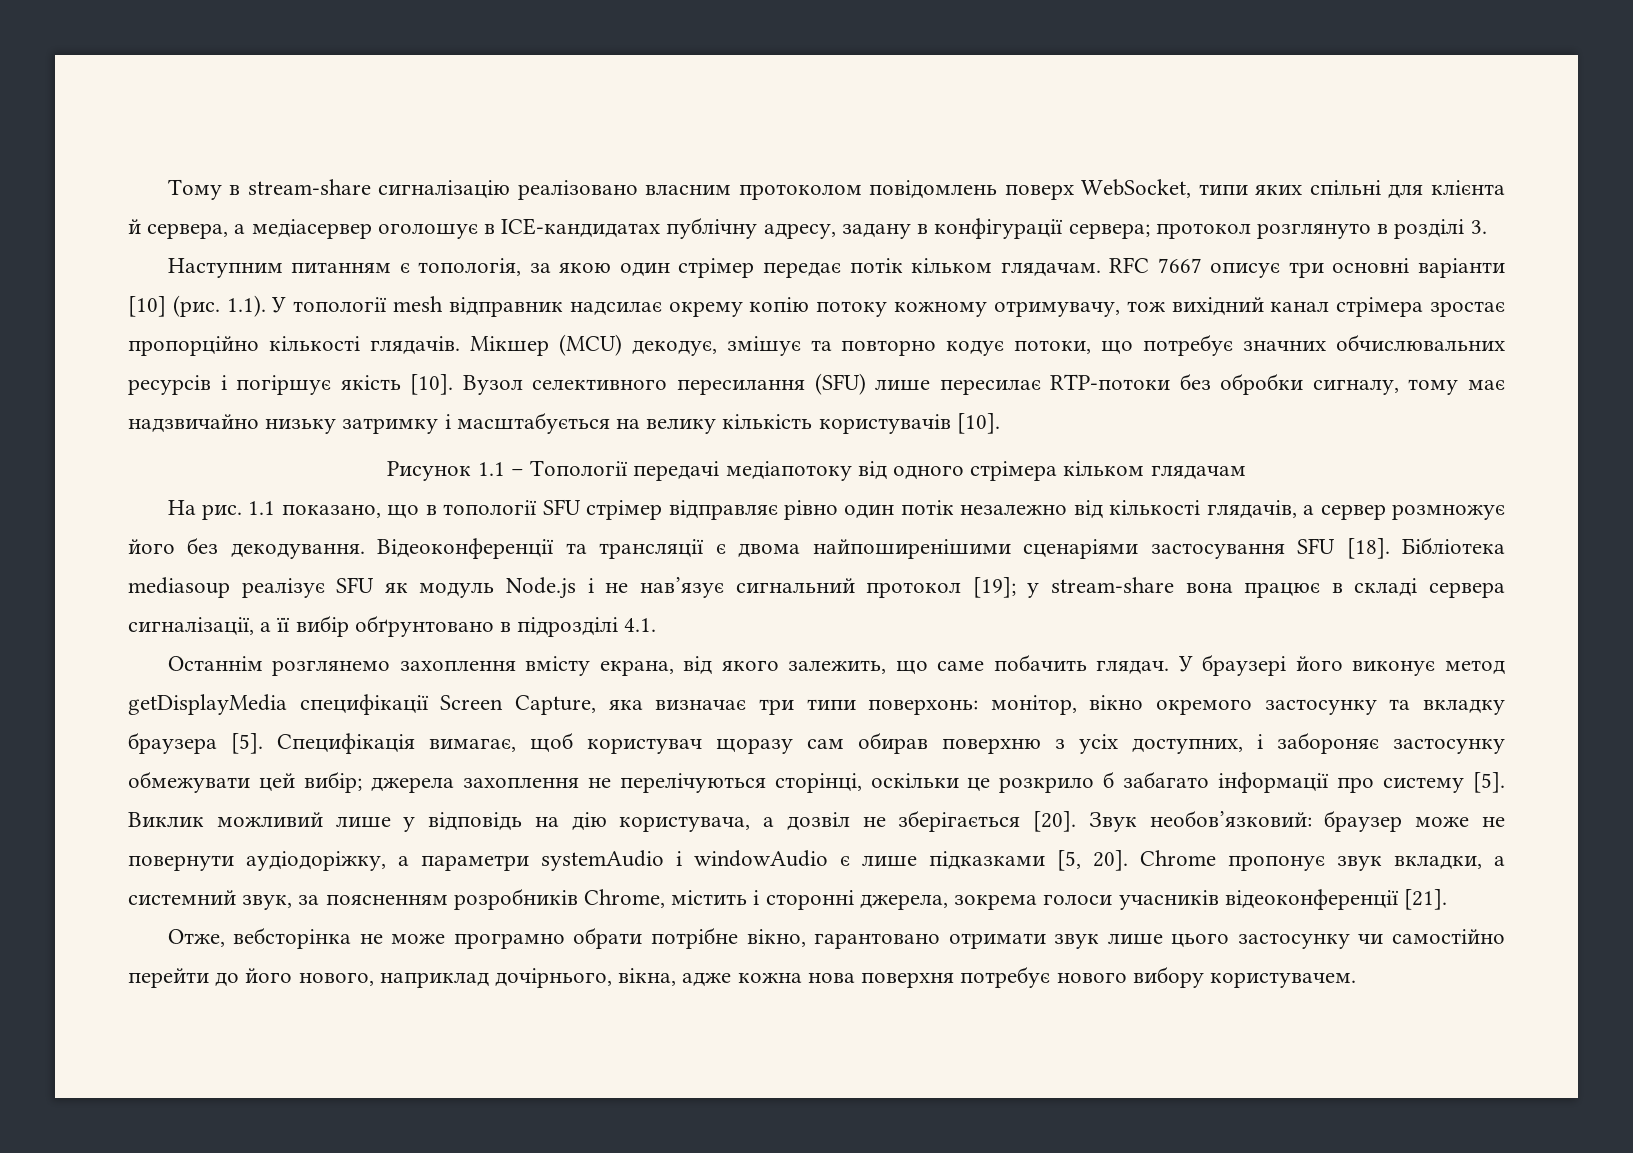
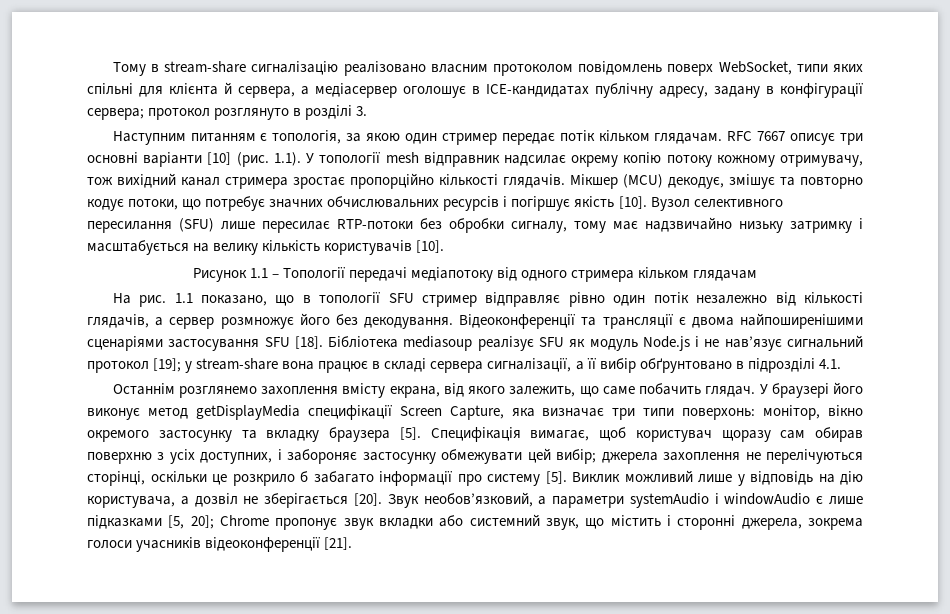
- Наступним питанням є топологія, за якою один стрімер передає потік кільком глядачам.
+ Наступним питанням є топологія, за якою один стример передає потік кільком глядачам.
- 1.1). У топології mesh відправник надсилає окрему копію потоку кожному отримувачу, тож вихідний канал стрімера зростає пропорційно кількості глядачів.
+ 1.1). У топології mesh відправник надсилає окрему копію потоку кожному отримувачу, тож вихідний канал стримера зростає пропорційно кількості глядачів.
- Рисунок 1.1 – Топології передачі медіапотоку від одного стрімера кільком глядачам
+ Рисунок 1.1 – Топології передачі медіапотоку від одного стримера кільком глядачам
- 1.1 показано, що в топології SFU стрімер відправляє рівно один потік незалежно від кількості глядачів, а сервер розмножує його без декодування.
+ 1.1 показано, що в топології SFU стример відправляє рівно один потік незалежно від кількості глядачів, а сервер розмножує його без декодування.
- Звук необов’язковий: браузер може не повернути аудіодоріжку, а параметри systemAudio і windowAudio є лише підказками [5, 20]. Chrome пропонує звук вкладки, а системний звук, за поясненням розробників Chrome, містить і сторонні джерела, зокрема голоси учасників відеоконференції [21].
+ Звук необов’язковий, а параметри systemAudio і windowAudio є лише підказками [5, 20]; Chrome пропонує звук вкладки або системний звук, що містить і сторонні джерела, зокрема голоси учасників відеоконференції [21].
- Отже, вебсторінка не може програмно обрати потрібне вікно, гарантовано отримати звук лише цього застосунку чи самостійно перейти до його нового, наприклад дочірнього, вікна, адже кожна нова поверхня потребує нового вибору користувачем.

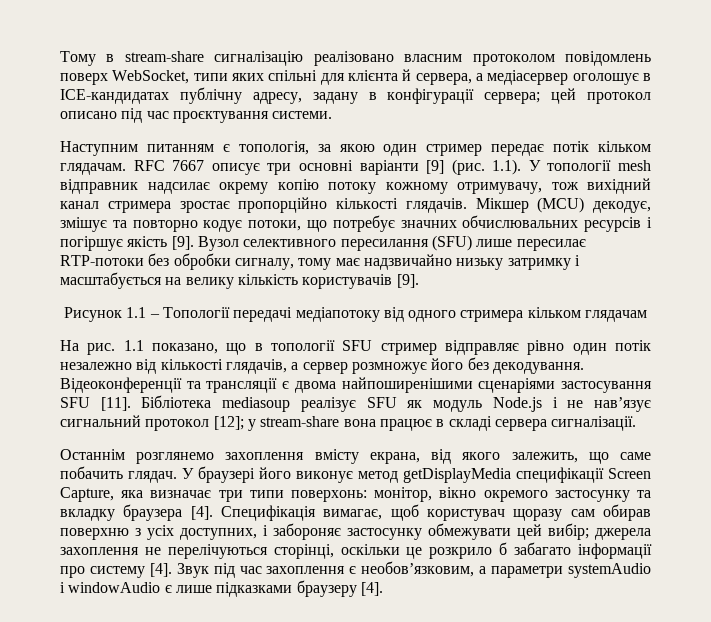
- Тому в stream-share сигналізацію реалізовано власним протоколом повідомлень поверх WebSocket, типи яких спільні для клієнта й сервера, а медіасервер оголошує в ICE-кандидатах публічну адресу, задану в конфігурації сервера; протокол розглянуто в розділі 3.
+ Тому в stream-share сигналізацію реалізовано власним протоколом повідомлень поверх WebSocket, типи яких спільні для клієнта й сервера, а медіасервер оголошує в ICE-кандидатах публічну адресу, задану в конфігурації сервера; цей протокол описано під час проєктування системи.
- RFC 7667 описує три основні варіанти [10] (рис.
+ RFC 7667 описує три основні варіанти [9] (рис.
- Мікшер (MCU) декодує, змішує та повторно кодує потоки, що потребує значних обчислювальних ресурсів і погіршує якість [10].
+ Мікшер (MCU) декодує, змішує та повторно кодує потоки, що потребує значних обчислювальних ресурсів і погіршує якість [9].
- Вузол селективного пересилання (SFU) лише пересилає RTP-потоки без обробки сигналу, тому має надзвичайно низьку затримку і масштабується на велику кількість користувачів [10].
+ Вузол селективного пересилання (SFU) лише пересилає RTP-потоки без обробки сигналу, тому має надзвичайно низьку затримку і масштабується на велику кількість користувачів [9].
- Відеоконференції та трансляції є двома найпоширенішими сценаріями застосування SFU [18].
+ Відеоконференції та трансляції є двома найпоширенішими сценаріями застосування SFU [11].
- Бібліотека mediasoup реалізує SFU як модуль Node.js і не нав’язує сигнальний протокол [19]; у stream-share вона працює в складі сервера сигналізації, а її вибір обґрунтовано в підрозділі 4.1.
+ Бібліотека mediasoup реалізує SFU як модуль Node.js і не нав’язує сигнальний протокол [12]; у stream-share вона працює в складі сервера сигналізації.
- У браузері його виконує метод getDisplayMedia специфікації Screen Capture, яка визначає три типи поверхонь: монітор, вікно окремого застосунку та вкладку браузера [5].
+ У браузері його виконує метод getDisplayMedia специфікації Screen Capture, яка визначає три типи поверхонь: монітор, вікно окремого застосунку та вкладку браузера [4].
- Специфікація вимагає, щоб користувач щоразу сам обирав поверхню з усіх доступних, і забороняє застосунку обмежувати цей вибір; джерела захоплення не перелічуються сторінці, оскільки це розкрило б забагато інформації про систему [5]. Виклик можливий лише у відповідь на дію користувача, а дозвіл не зберігається [20]. Звук необов’язковий, а параметри systemAudio і windowAudio є лише підказками [5, 20]; Chrome пропонує звук вкладки або системний звук, що містить і сторонні джерела, зокрема голоси учасників відеоконференції [21].
+ Специфікація вимагає, щоб користувач щоразу сам обирав поверхню з усіх доступних, і забороняє застосунку обмежувати цей вибір; джерела захоплення не перелічуються сторінці, оскільки це розкрило б забагато інформації про систему [4]. Звук під час захоплення є необов’язковим, а параметри systemAudio і windowAudio є лише підказками браузеру [4].

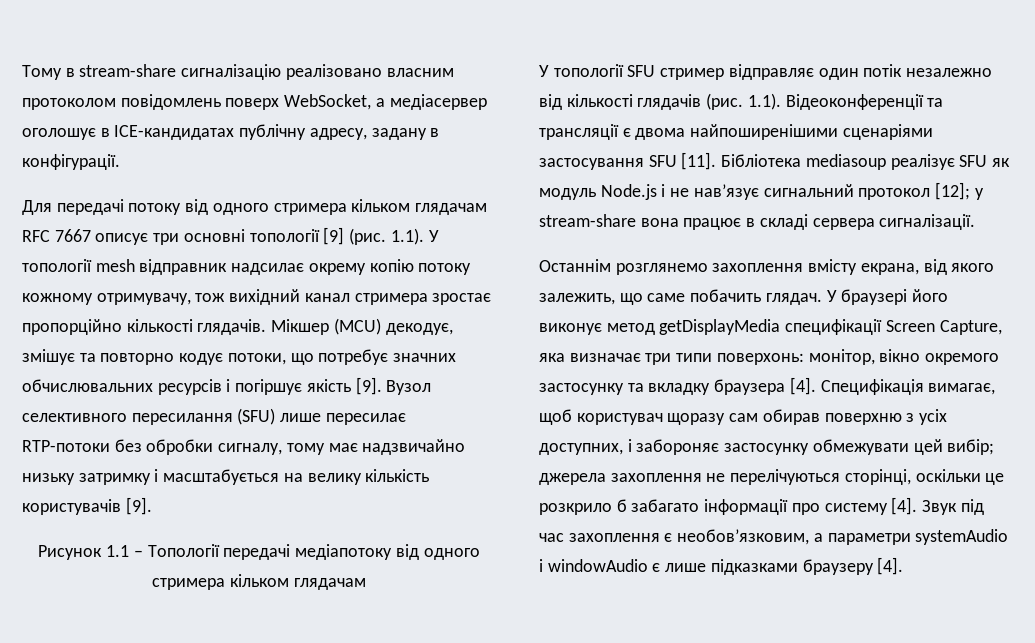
- Тому в stream-share сигналізацію реалізовано власним протоколом повідомлень поверх WebSocket, типи яких спільні для клієнта й сервера, а медіасервер оголошує в ICE-кандидатах публічну адресу, задану в конфігурації сервера; цей протокол описано під час проєктування системи.
- Наступним питанням є топологія, за якою один стример передає потік кільком глядачам. RFC 7667 описує три основні варіанти [9] (рис.
+ Тому в stream-share сигналізацію реалізовано власним протоколом повідомлень поверх WebSocket, а медіасервер оголошує в ICE-кандидатах публічну адресу, задану в конфігурації.
+ Для передачі потоку від одного стримера кільком глядачам RFC 7667 описує три основні топології [9] (рис.
- На рис. 1.1 показано, що в топології SFU стример відправляє рівно один потік незалежно від кількості глядачів, а сервер розмножує його без декодування. Відеоконференції та трансляції є двома найпоширенішими сценаріями застосування SFU [11].
+ У топології SFU стример відправляє один потік незалежно від кількості глядачів (рис. 1.1). Відеоконференції та трансляції є двома найпоширенішими сценаріями застосування SFU [11].

